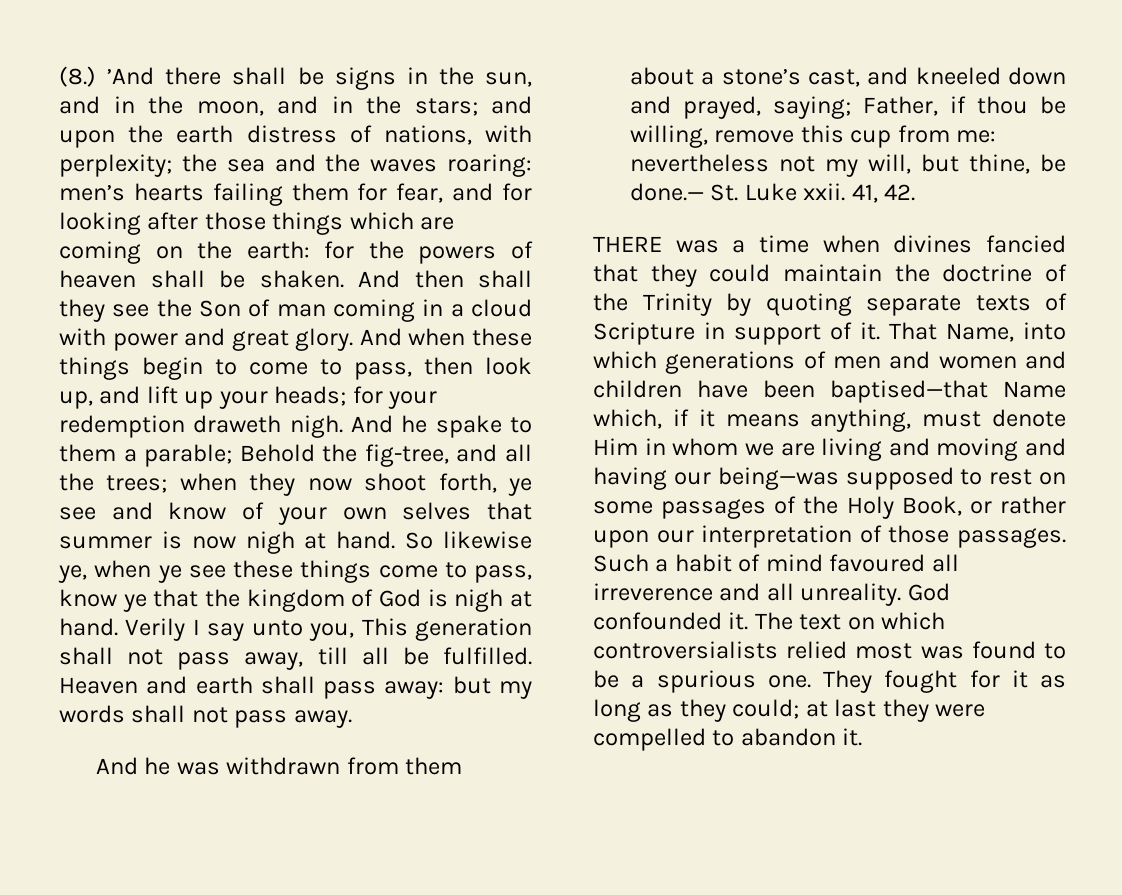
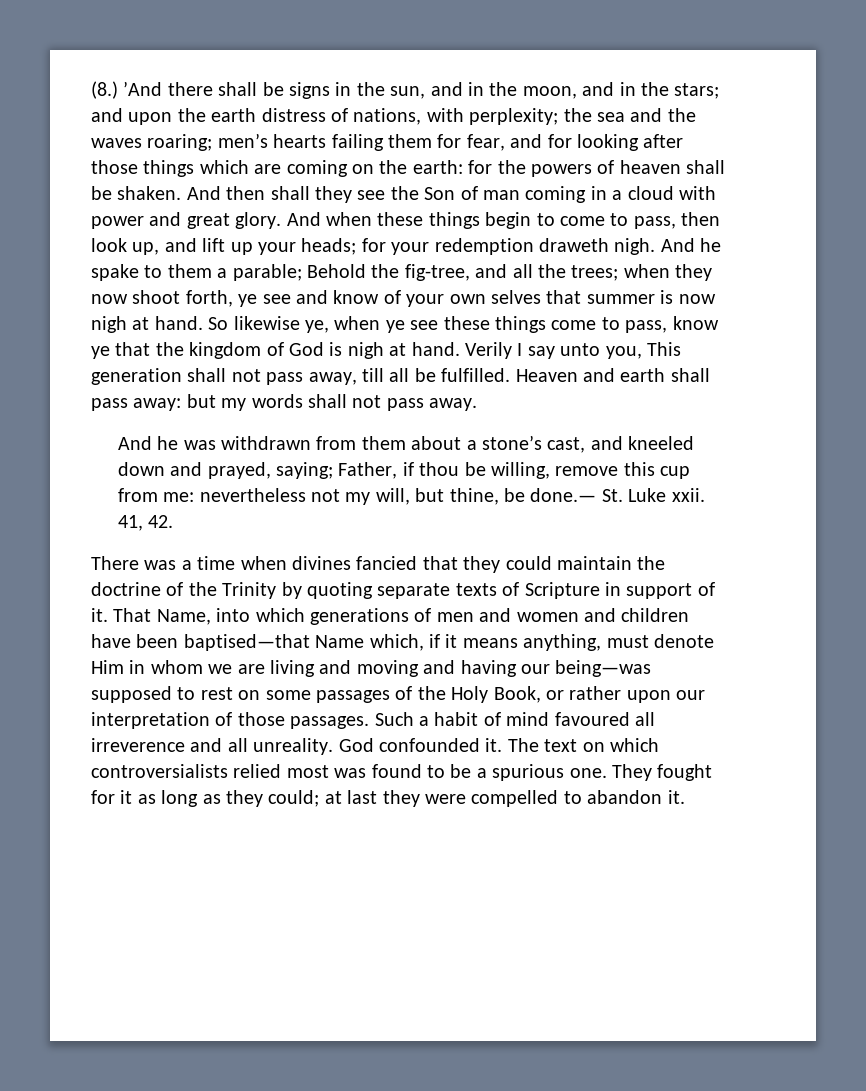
- (8.) ’And there shall be signs in the sun, and in the moon, and in the stars; and upon the earth distress of nations, with perplexity; the sea and the waves roaring: men’s hearts failing them for fear, and for looking after those things which are coming on the earth: for the powers of heaven shall be shaken.
+ (8.) ’And there shall be signs in the sun, and in the moon, and in the stars; and upon the earth distress of nations, with perplexity; the sea and the waves roaring; men’s hearts failing them for fear, and for looking after those things which are coming on the earth: for the powers of heaven shall be shaken.
- THERE was a time when divines fancied that they could maintain the doctrine of the Trinity by quoting separate texts of Scripture in support of it.
+ There was a time when divines fancied that they could maintain the doctrine of the Trinity by quoting separate texts of Scripture in support of it.

